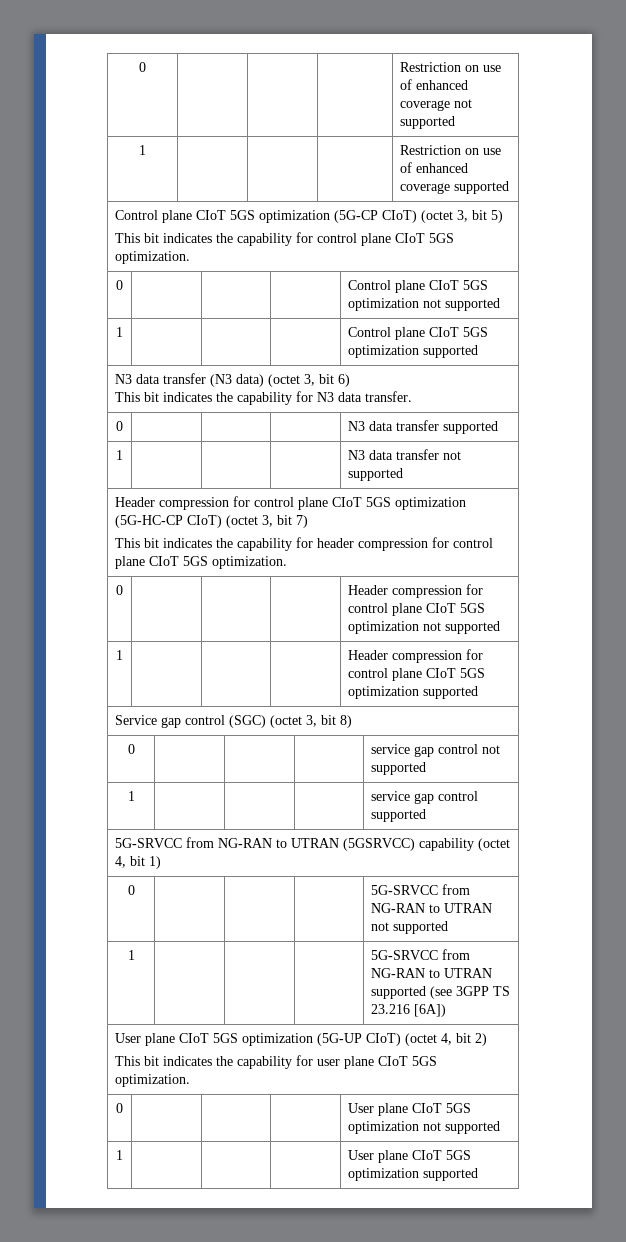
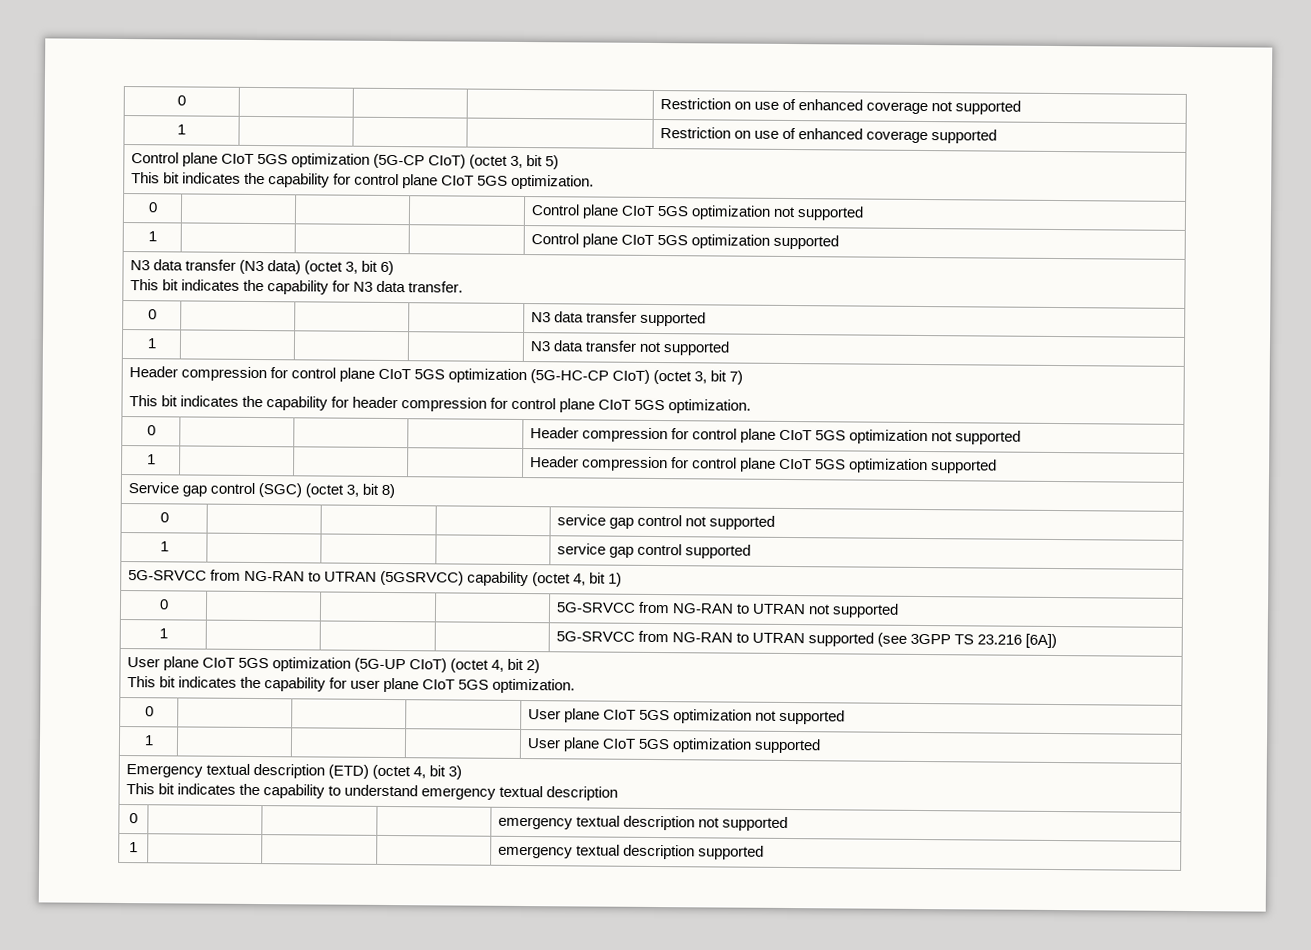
+ Emergency textual description (ETD) (octet 4, bit 3)
+ This bit indicates the capability to understand emergency textual description
+ 0 | | | | emergency textual description not supported
+ 1 | | | | emergency textual description supported

